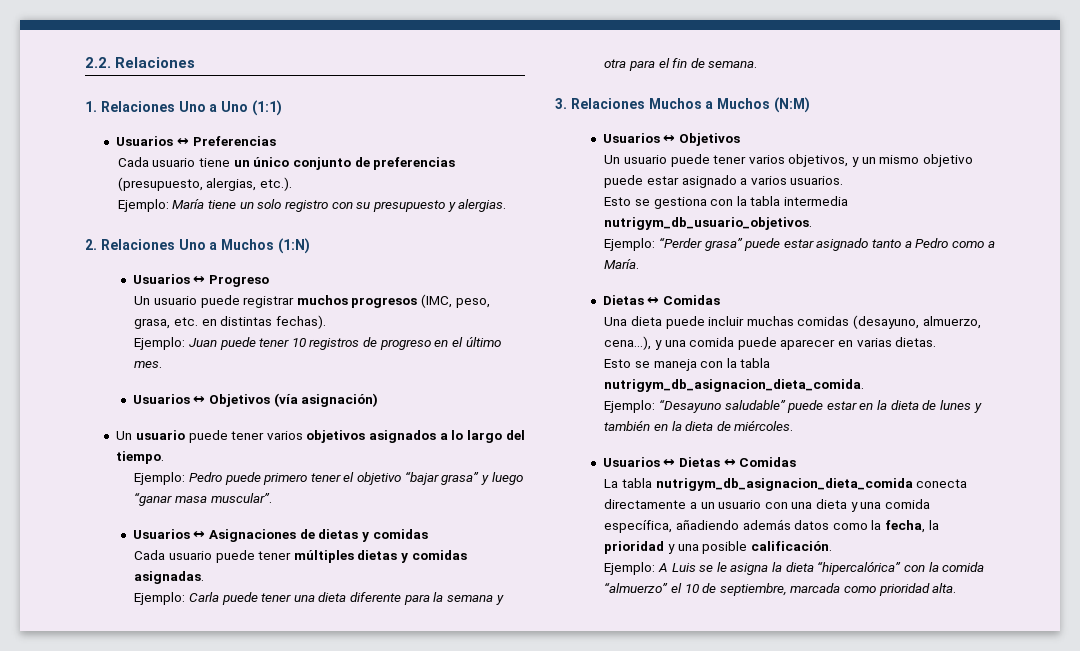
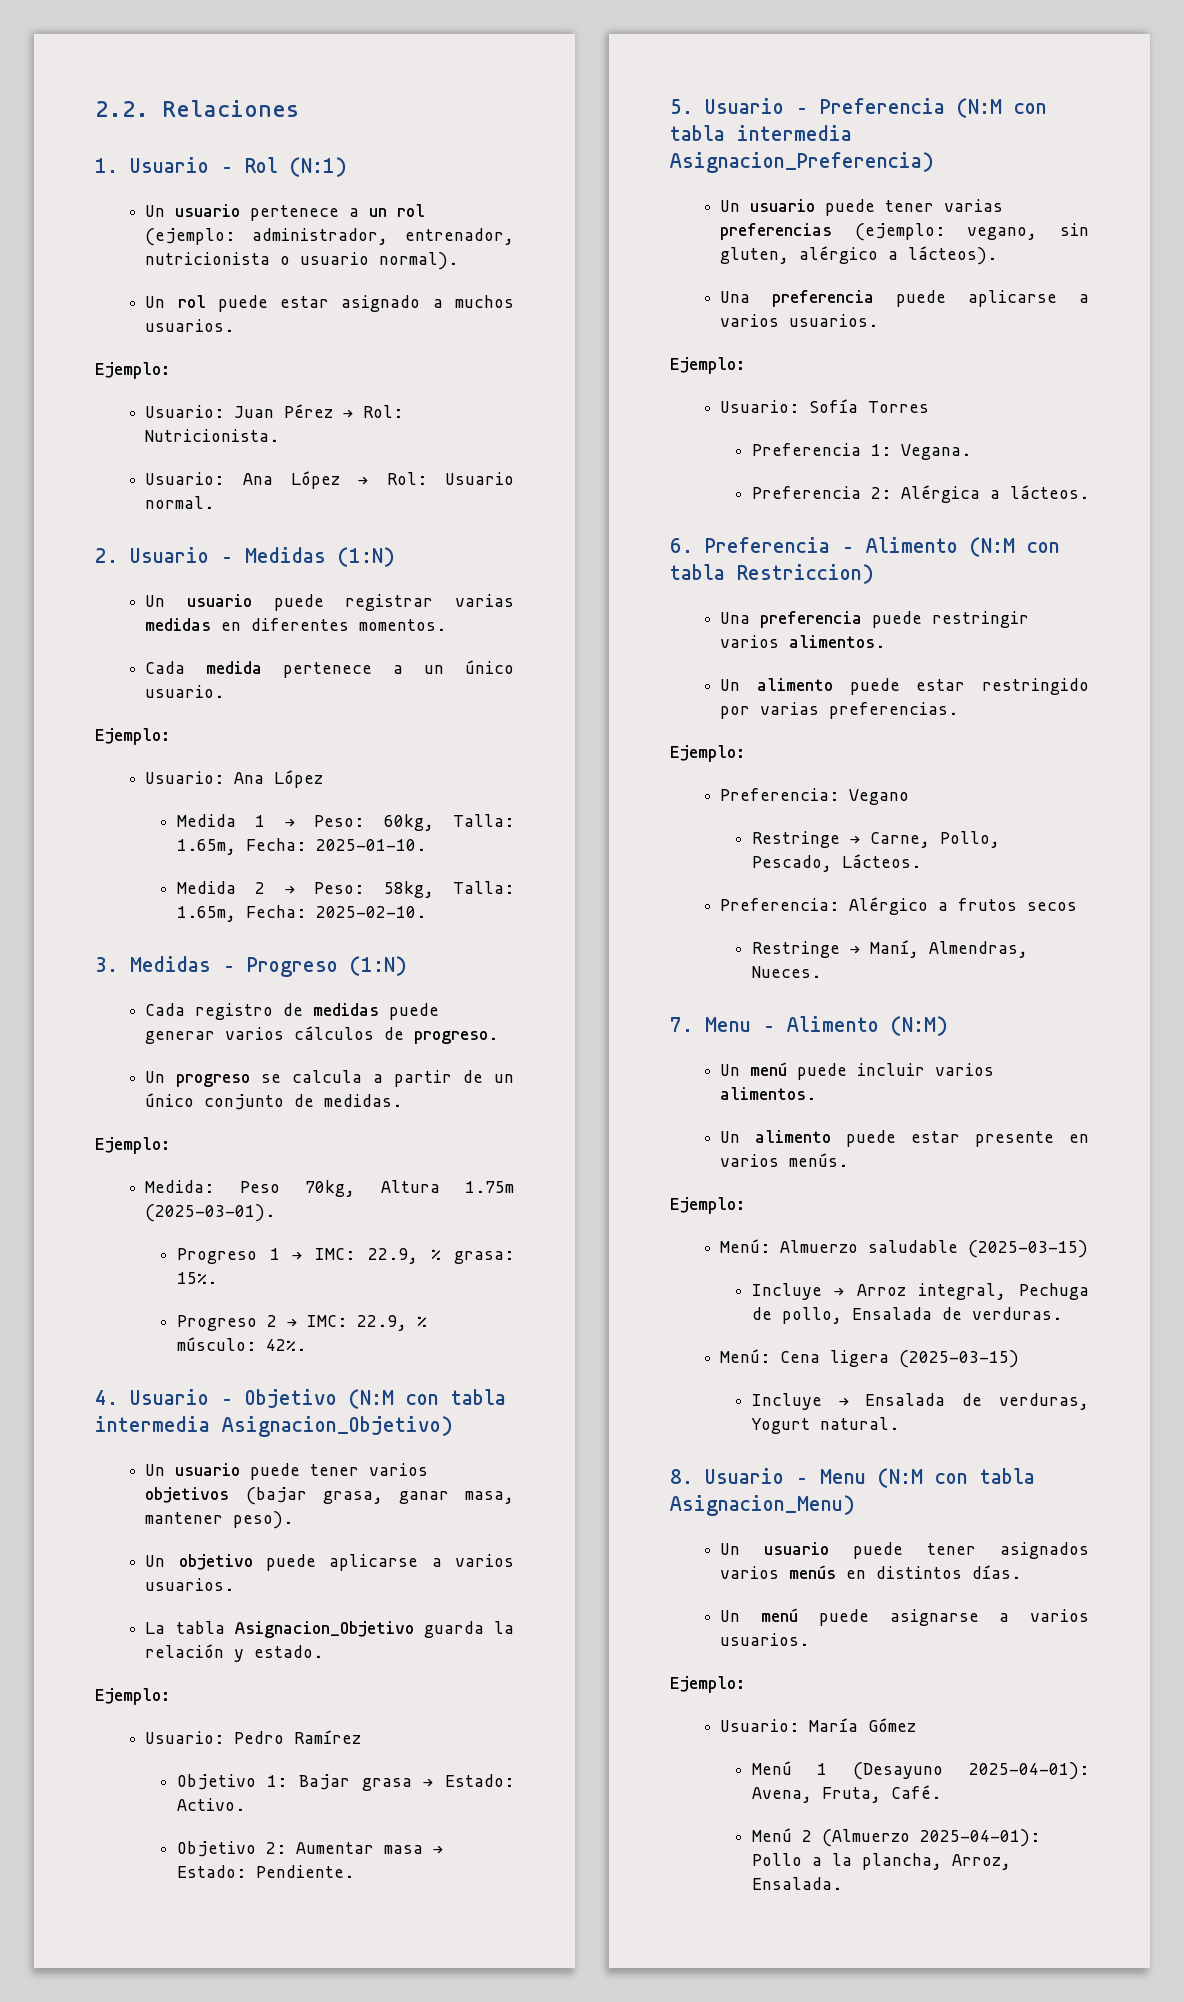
- 1. Relaciones Uno a Uno (1:1)
- Usuarios ↔ Preferencias
- Cada usuario tiene un único conjunto de preferencias (presupuesto, alergias, etc.).
- Ejemplo: María tiene un solo registro con su presupuesto y alergias.
- 2. Relaciones Uno a Muchos (1:N)
- Usuarios ↔ Progreso
- Un usuario puede registrar muchos progresos (IMC, peso, grasa, etc. en distintas fechas).
- Ejemplo: Juan puede tener 10 registros de progreso en el último mes.
- Usuarios ↔ Objetivos (vía asignación)
+ 1. Usuario – Rol (N:1)
+ Un usuario pertenece a un rol (ejemplo: administrador, entrenador, nutricionista o usuario normal).
+ Un rol puede estar asignado a muchos usuarios.
+ Ejemplo:
+ Usuario: Juan Pérez → Rol: Nutricionista.
+ Usuario: Ana López → Rol: Usuario normal.
+ 2. Usuario – Medidas (1:N)
+ Un usuario puede registrar varias medidas en diferentes momentos.
+ Cada medida pertenece a un único usuario.
+ Ejemplo:
+ Usuario: Ana López
+ Medida 1 → Peso: 60kg, Talla: 1.65m, Fecha: 2025-01-10.
+ Medida 2 → Peso: 58kg, Talla: 1.65m, Fecha: 2025-02-10.
+ 3. Medidas – Progreso (1:N)
+ Cada registro de medidas puede generar varios cálculos de progreso.
+ Un progreso se calcula a partir de un único conjunto de medidas.
+ Ejemplo:
+ Medida: Peso 70kg, Altura 1.75m (2025-03-01).
+ Progreso 1 → IMC: 22.9, % grasa: 15%.
+ Progreso 2 → IMC: 22.9, % músculo: 42%.
+ 4. Usuario – Objetivo (N:M con tabla intermedia Asignacion_Objetivo)
- Un usuario puede tener varios objetivos asignados a lo largo del tiempo.
- Ejemplo: Pedro puede primero tener el objetivo “bajar grasa” y luego “ganar masa muscular”.
- Usuarios ↔ Asignaciones de dietas y comidas
- Cada usuario puede tener múltiples dietas y comidas asignadas.
- Ejemplo: Carla puede tener una dieta diferente para la semana y otra para el fin de semana.
- 3. Relaciones Muchos a Muchos (N:M)
- Usuarios ↔ Objetivos
- Un usuario puede tener varios objetivos, y un mismo objetivo puede estar asignado a varios usuarios.
- Esto se gestiona con la tabla intermedia nutrigym_db_usuario_objetivos.
- Ejemplo: “Perder grasa” puede estar asignado tanto a Pedro como a María.
- Dietas ↔ Comidas
- Una dieta puede incluir muchas comidas (desayuno, almuerzo, cena…), y una comida puede aparecer en varias dietas.
- Esto se maneja con la tabla nutrigym_db_asignacion_dieta_comida.
- Ejemplo: “Desayuno saludable” puede estar en la dieta de lunes y también en la dieta de miércoles.
- Usuarios ↔ Dietas ↔ Comidas
- La tabla nutrigym_db_asignacion_dieta_comida conecta directamente a un usuario con una dieta y una comida específica, añadiendo además datos como la fecha, la prioridad y una posible calificación.
- Ejemplo: A Luis se le asigna la dieta “hipercalórica” con la comida “almuerzo” el 10 de septiembre, marcada como prioridad alta.
+ Un usuario puede tener varios objetivos (bajar grasa, ganar masa, mantener peso).
+ Un objetivo puede aplicarse a varios usuarios.
+ La tabla Asignacion_Objetivo guarda la relación y estado.
+ Ejemplo:
+ Usuario: Pedro Ramírez
+ Objetivo 1: Bajar grasa → Estado: Activo.
+ Objetivo 2: Aumentar masa → Estado: Pendiente.
+ 5. Usuario – Preferencia (N:M con tabla intermedia Asignacion_Preferencia)
+ Un usuario puede tener varias preferencias (ejemplo: vegano, sin gluten, alérgico a lácteos).
+ Una preferencia puede aplicarse a varios usuarios.
+ Ejemplo:
+ Usuario: Sofía Torres
+ Preferencia 1: Vegana.
+ Preferencia 2: Alérgica a lácteos.
+ 6. Preferencia – Alimento (N:M con tabla Restriccion)
+ Una preferencia puede restringir varios alimentos.
+ Un alimento puede estar restringido por varias preferencias.
+ Ejemplo:
+ Preferencia: Vegano
+ Restringe → Carne, Pollo, Pescado, Lácteos.
+ Preferencia: Alérgico a frutos secos
+ Restringe → Maní, Almendras, Nueces.
+ 7. Menu – Alimento (N:M)
+ Un menú puede incluir varios alimentos.
+ Un alimento puede estar presente en varios menús.
+ Ejemplo:
+ Menú: Almuerzo saludable (2025-03-15)
+ Incluye → Arroz integral, Pechuga de pollo, Ensalada de verduras.
+ Menú: Cena ligera (2025-03-15)
+ Incluye → Ensalada de verduras, Yogurt natural.
+ 8. Usuario – Menu (N:M con tabla Asignacion_Menu)
+ Un usuario puede tener asignados varios menús en distintos días.
+ Un menú puede asignarse a varios usuarios.
+ Ejemplo:
+ Usuario: María Gómez
+ Menú 1 (Desayuno 2025-04-01): Avena, Fruta, Café.
+ Menú 2 (Almuerzo 2025-04-01): Pollo a la plancha, Arroz, Ensalada.

